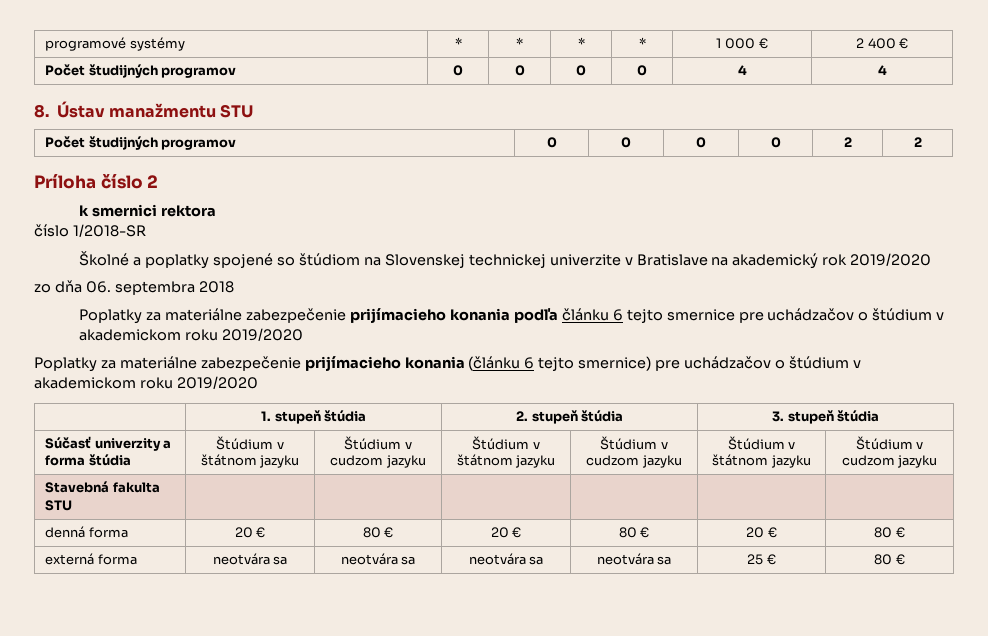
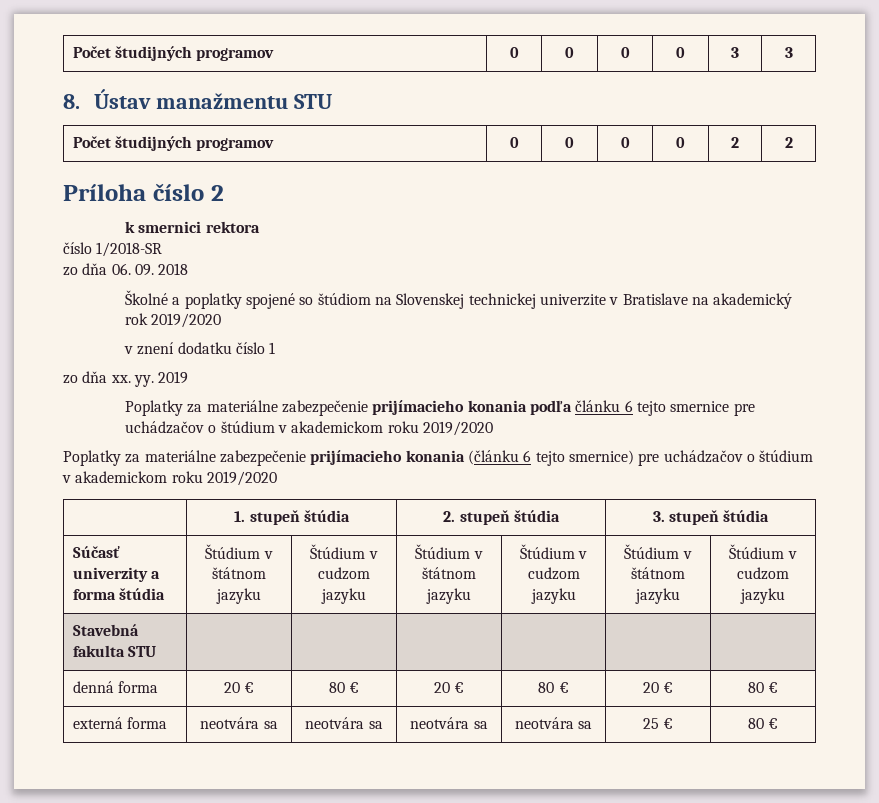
- programové systémy | * | * | * | * | 1 000 € | 2 400 €
- Počet študijných programov | 0 | 0 | 0 | 0 | 4 | 4
+ Počet študijných programov | 0 | 0 | 0 | 0 | 3 | 3
+ zo dňa 06. 09. 2018
- zo dňa 06. septembra 2018
+ v znení dodatku číslo 1
+ zo dňa xx. yy. 2019

